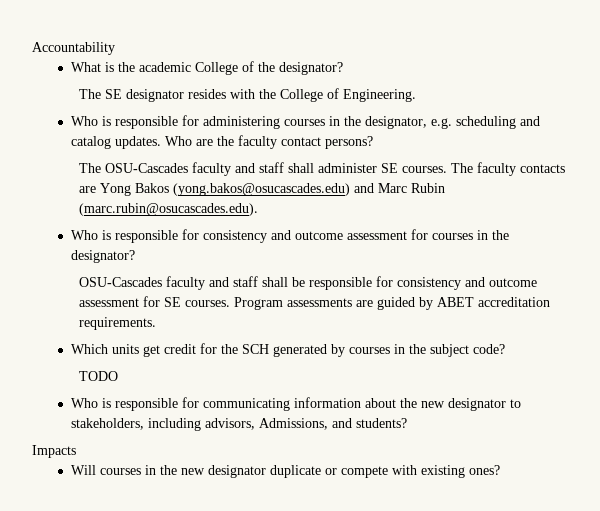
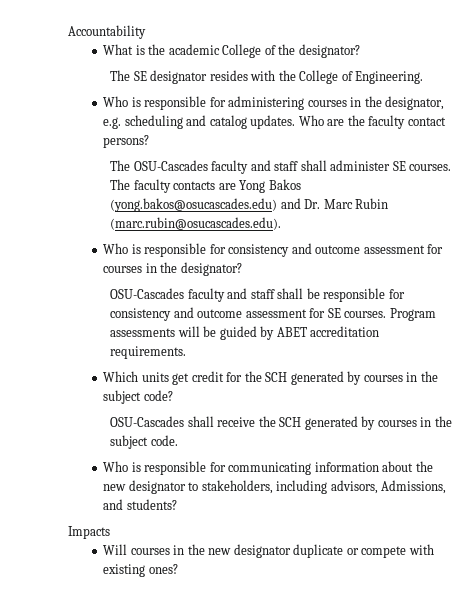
- The faculty contacts are Yong Bakos (yong.bakos@osucascades.edu) and Marc Rubin (marc.rubin@osucascades.edu).
+ The faculty contacts are Yong Bakos (yong.bakos@osucascades.edu) and Dr. Marc Rubin (marc.rubin@osucascades.edu).
- Program assessments are guided by ABET accreditation requirements.
+ Program assessments will be guided by ABET accreditation requirements.
- TODO
+ OSU-Cascades shall receive the SCH generated by courses in the subject code.

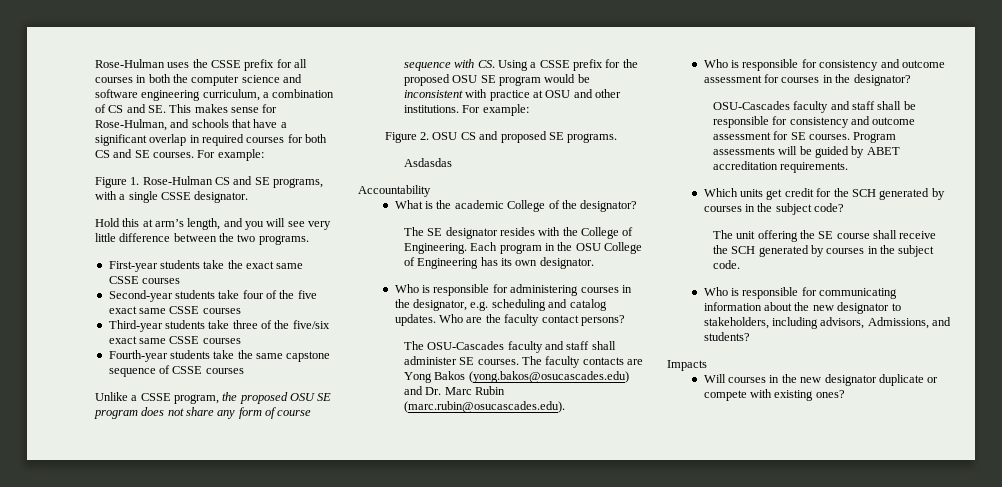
+ Rose-Hulman uses the CSSE prefix for all courses in both the computer science and software engineering curriculum, a combination of CS and SE. This makes sense for Rose-Hulman, and schools that have a significant overlap in required courses for both CS and SE courses. For example:
+ Figure 1. Rose-Hulman CS and SE programs, with a single CSSE designator.
+ Hold this at arm’s length, and you will see very little difference between the two programs.
+ First-year students take the exact same CSSE courses
+ Second-year students take four of the five exact same CSSE courses
+ Third-year students take three of the five/six exact same CSSE courses
+ Fourth-year students take the same capstone sequence of CSSE courses
+ Unlike a CSSE program, the proposed OSU SE program does not share any form of course sequence with CS. Using a CSSE prefix for the proposed OSU SE program would be inconsistent with practice at OSU and other institutions. For example:
+ Figure 2. OSU CS and proposed SE programs.
+ Asdasdas
+ Each program in the OSU College of Engineering has its own designator.
- OSU-Cascades shall receive the SCH generated by courses in the subject code.
+ The unit offering the SE course shall receive the SCH generated by courses in the subject code.

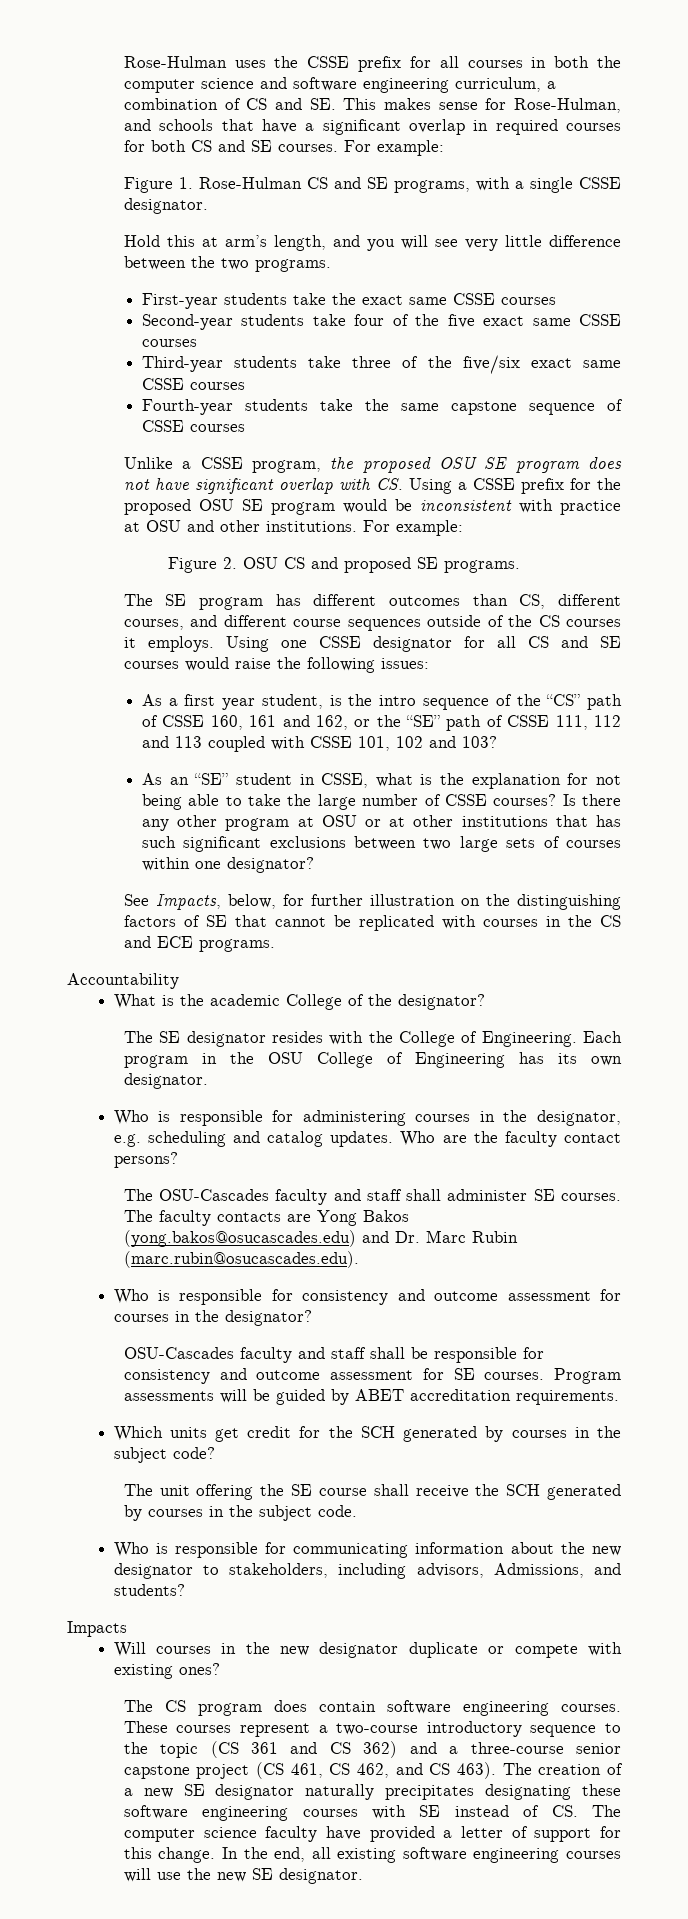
- Unlike a CSSE program, the proposed OSU SE program does not share any form of course sequence with CS. Using a CSSE prefix for the proposed OSU SE program would be inconsistent with practice at OSU and other institutions.
+ Unlike a CSSE program, the proposed OSU SE program does not have significant overlap with CS. Using a CSSE prefix for the proposed OSU SE program would be inconsistent with practice at OSU and other institutions.
- Asdasdas
+ The SE program has different outcomes than CS, different courses, and different course sequences outside of the CS courses it employs. Using one CSSE designator for all CS and SE courses would raise the following issues:
+ As a first year student, is the intro sequence of the “CS” path of CSSE 160, 161 and 162, or the “SE” path of CSSE 111, 112 and 113 coupled with CSSE 101, 102 and 103?
+ As an “SE” student in CSSE, what is the explanation for not being able to take the large number of CSSE courses? Is there any other program at OSU or at other institutions that has such significant exclusions between two large sets of courses within one designator?
+ See Impacts, below, for further illustration on the distinguishing factors of SE that cannot be replicated with courses in the CS and ECE programs.
+ The CS program does contain software engineering courses. These courses represent a two-course introductory sequence to the topic (CS 361 and CS 362) and a three-course senior capstone project (CS 461, CS 462, and CS 463). The creation of a new SE designator naturally precipitates designating these software engineering courses with SE instead of CS. The computer science faculty have provided a letter of support for this change. In the end, all existing software engineering courses will use the new SE designator.

